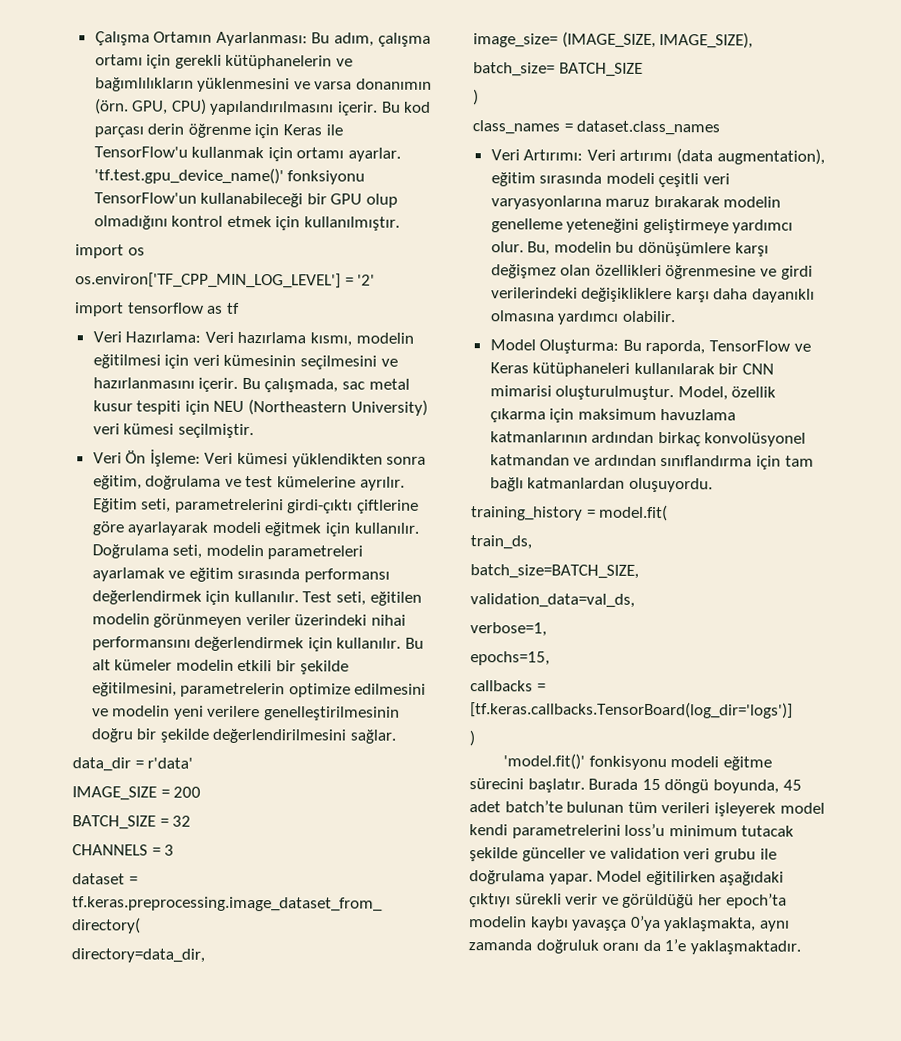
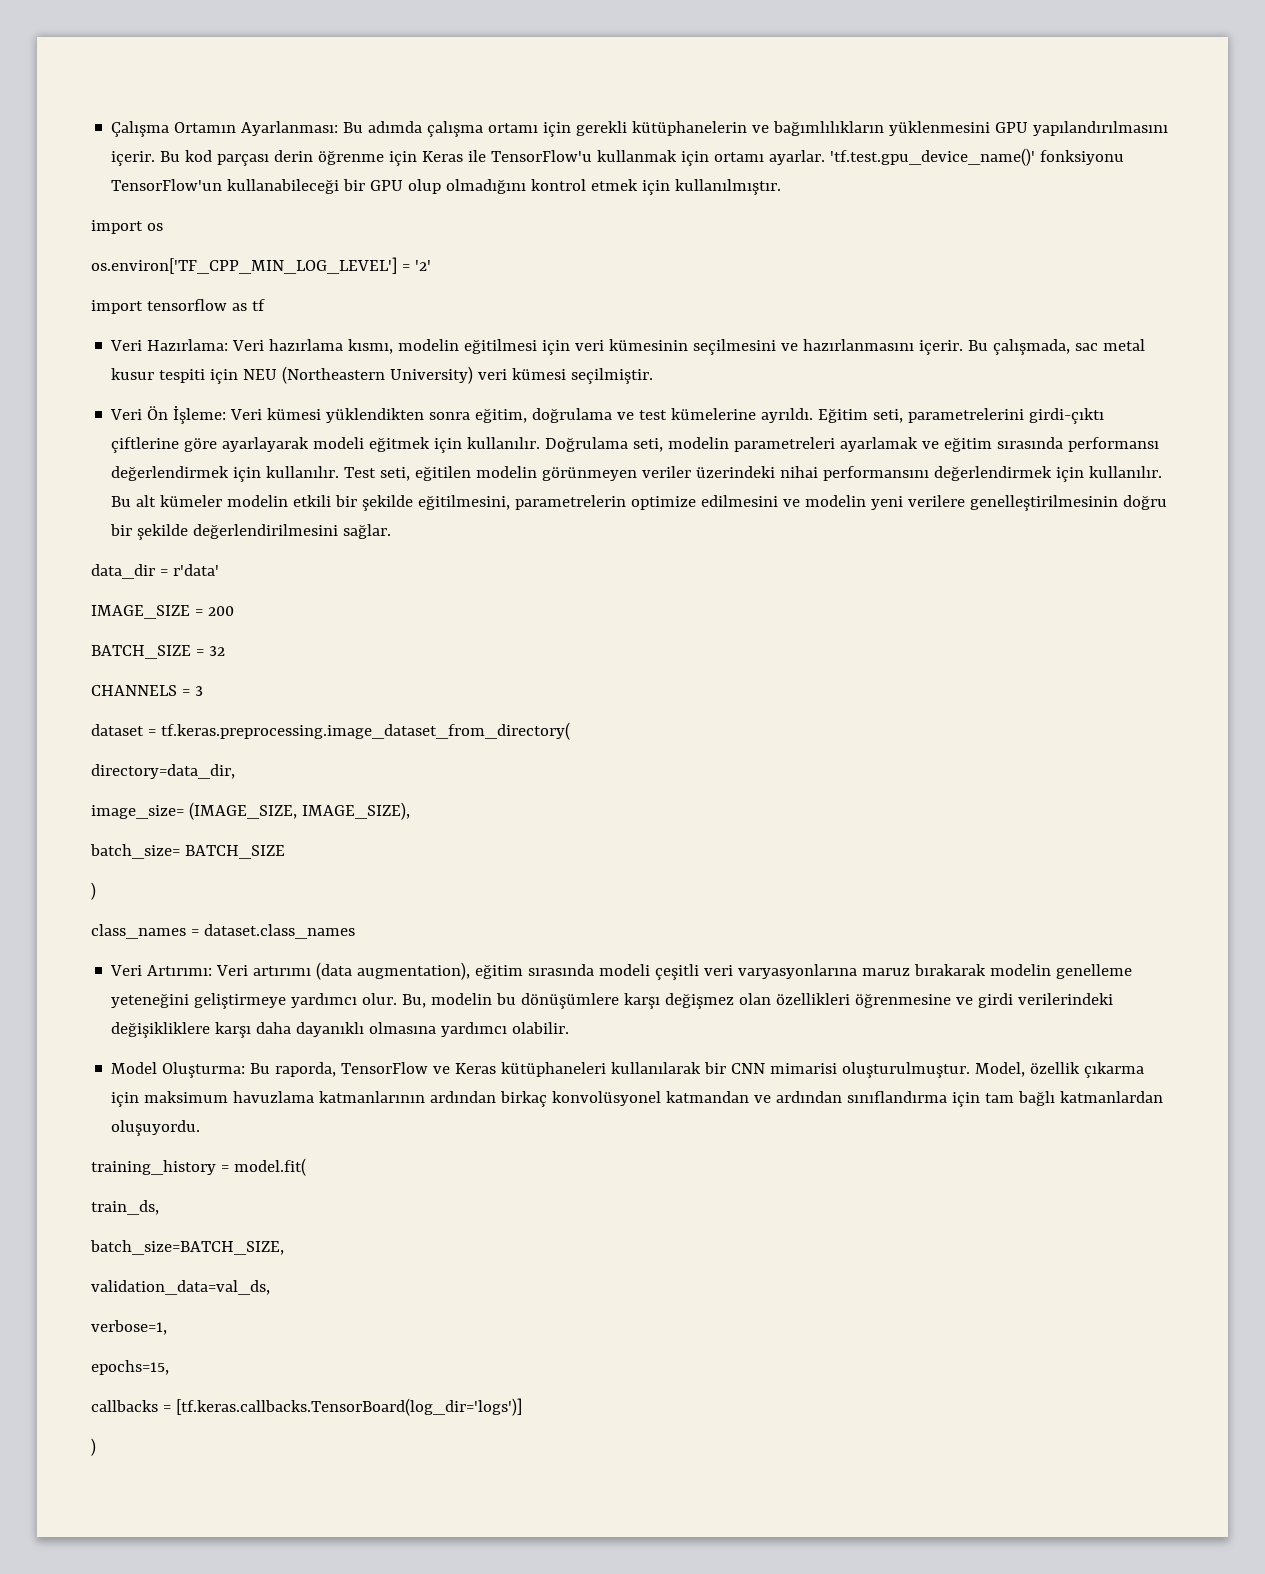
- Çalışma Ortamın Ayarlanması: Bu adım, çalışma ortamı için gerekli kütüphanelerin ve bağımlılıkların yüklenmesini ve varsa donanımın (örn. GPU, CPU) yapılandırılmasını içerir.
+ Çalışma Ortamın Ayarlanması: Bu adımda çalışma ortamı için gerekli kütüphanelerin ve bağımlılıkların yüklenmesini GPU yapılandırılmasını içerir.
- Veri Ön İşleme: Veri kümesi yüklendikten sonra eğitim, doğrulama ve test kümelerine ayrılır.
+ Veri Ön İşleme: Veri kümesi yüklendikten sonra eğitim, doğrulama ve test kümelerine ayrıldı.
- 'model.fit()' fonkisyonu modeli eğitme sürecini başlatır. Burada 15 döngü boyunda, 45 adet batch’te bulunan tüm verileri işleyerek model kendi parametrelerini loss’u minimum tutacak şekilde günceller ve validation veri grubu ile doğrulama yapar. Model eğitilirken aşağıdaki çıktıyı sürekli verir ve görüldüğü her epoch’ta modelin kaybı yavaşça 0’ya yaklaşmakta, aynı zamanda doğruluk oranı da 1’e yaklaşmaktadır.

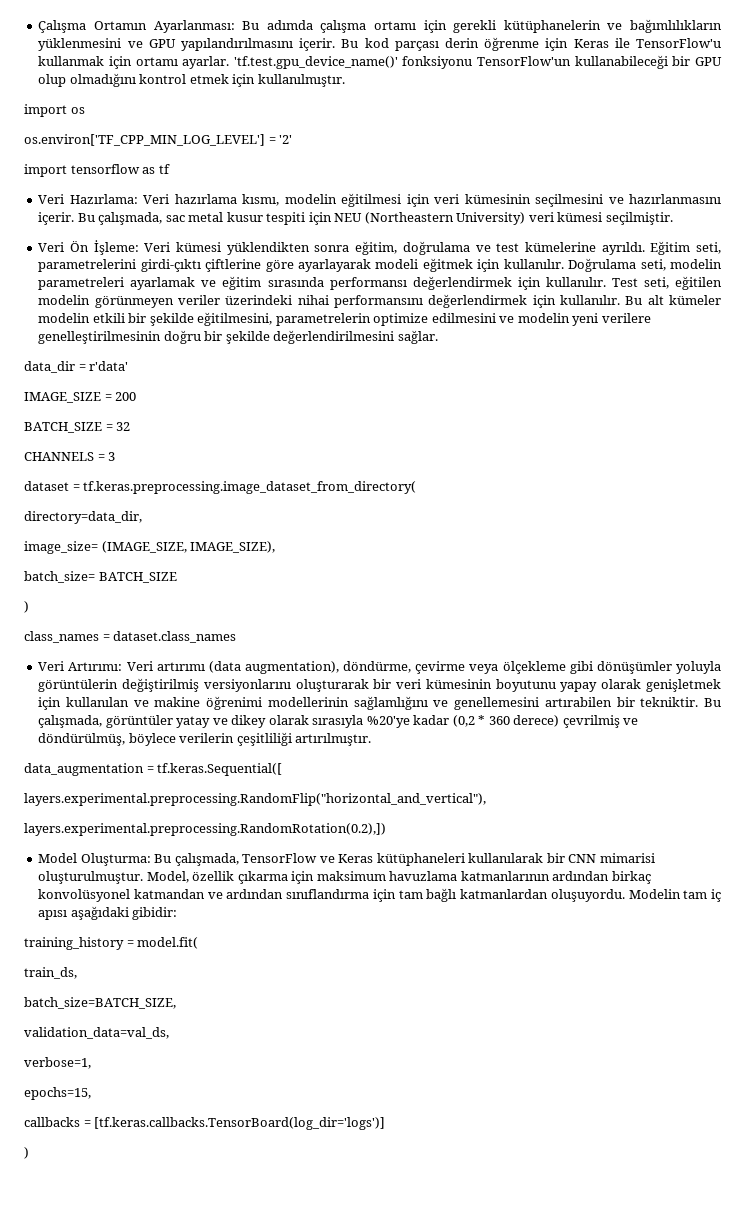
- Çalışma Ortamın Ayarlanması: Bu adımda çalışma ortamı için gerekli kütüphanelerin ve bağımlılıkların yüklenmesini GPU yapılandırılmasını içerir.
+ Çalışma Ortamın Ayarlanması: Bu adımda çalışma ortamı için gerekli kütüphanelerin ve bağımlılıkların yüklenmesini ve GPU yapılandırılmasını içerir.
- Veri Artırımı: Veri artırımı (data augmentation), eğitim sırasında modeli çeşitli veri varyasyonlarına maruz bırakarak modelin genelleme yeteneğini geliştirmeye yardımcı olur. Bu, modelin bu dönüşümlere karşı değişmez olan özellikleri öğrenmesine ve girdi verilerindeki değişikliklere karşı daha dayanıklı olmasına yardımcı olabilir.
+ Veri Artırımı: Veri artırımı (data augmentation), döndürme, çevirme veya ölçekleme gibi dönüşümler yoluyla görüntülerin değiştirilmiş versiyonlarını oluşturarak bir veri kümesinin boyutunu yapay olarak genişletmek için kullanılan ve makine öğrenimi modellerinin sağlamlığını ve genellemesini artırabilen bir tekniktir. Bu çalışmada, görüntüler yatay ve dikey olarak sırasıyla %20'ye kadar (0,2 * 360 derece) çevrilmiş ve döndürülmüş, böylece verilerin çeşitliliği artırılmıştır.
+ data_augmentation = tf.keras.Sequential([
+ layers.experimental.preprocessing.RandomFlip("horizontal_and_vertical"),
+ layers.experimental.preprocessing.RandomRotation(0.2),])
- Model Oluşturma: Bu raporda, TensorFlow ve Keras kütüphaneleri kullanılarak bir CNN mimarisi oluşturulmuştur.
+ Model Oluşturma: Bu çalışmada, TensorFlow ve Keras kütüphaneleri kullanılarak bir CNN mimarisi oluşturulmuştur.
+ Modelin tam iç apısı aşağıdaki gibidir:

